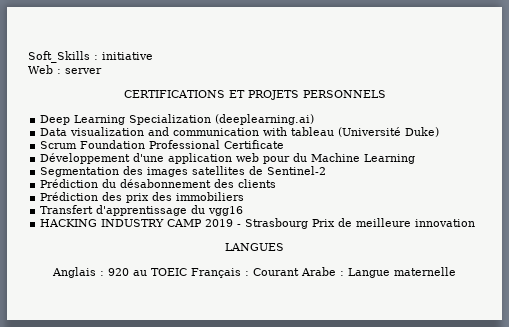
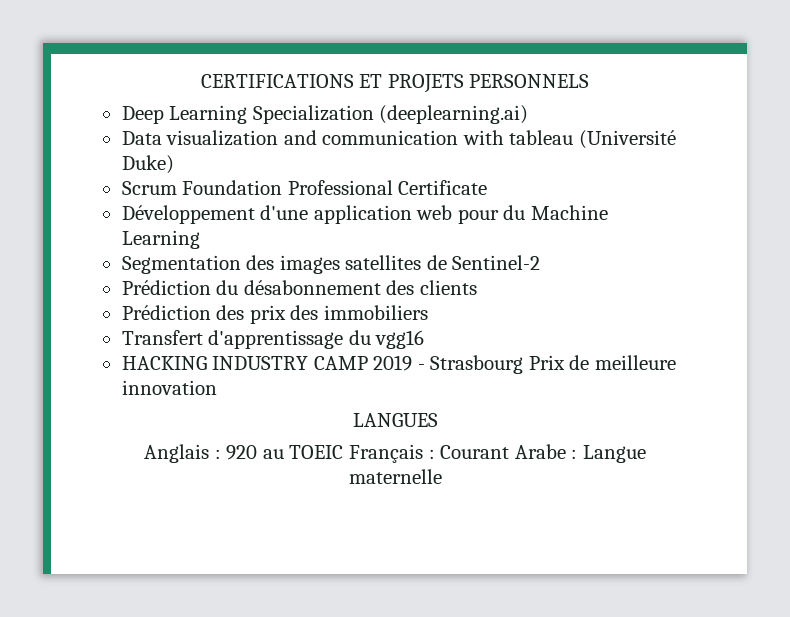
- Soft_Skills : initiative
- Web : server

